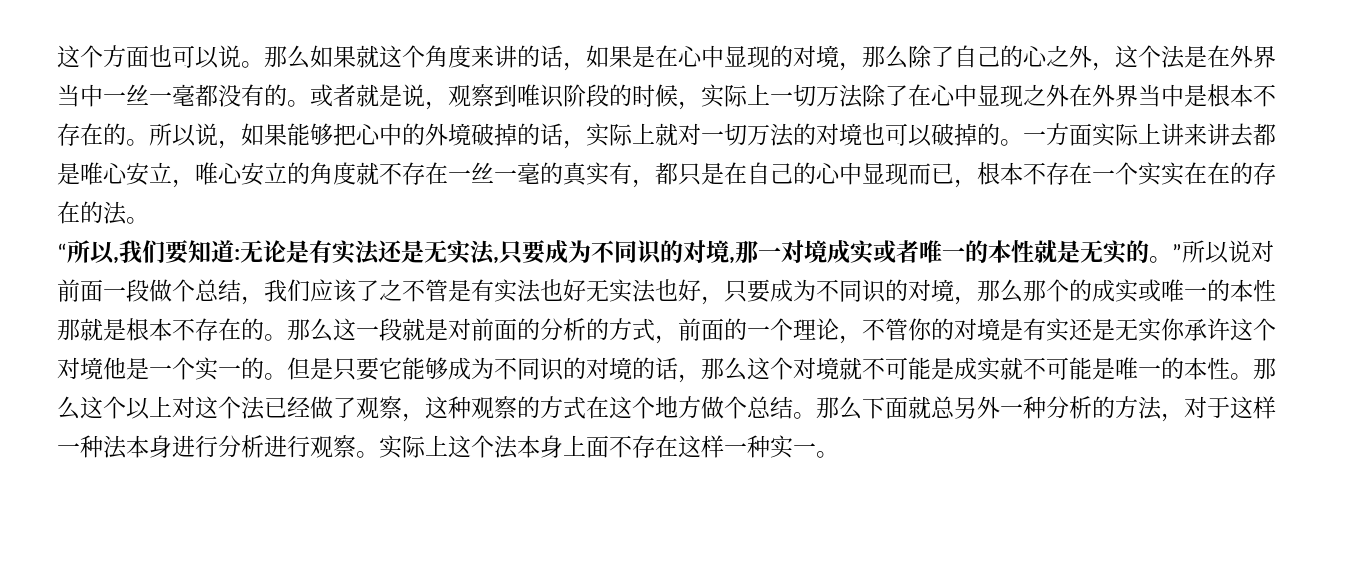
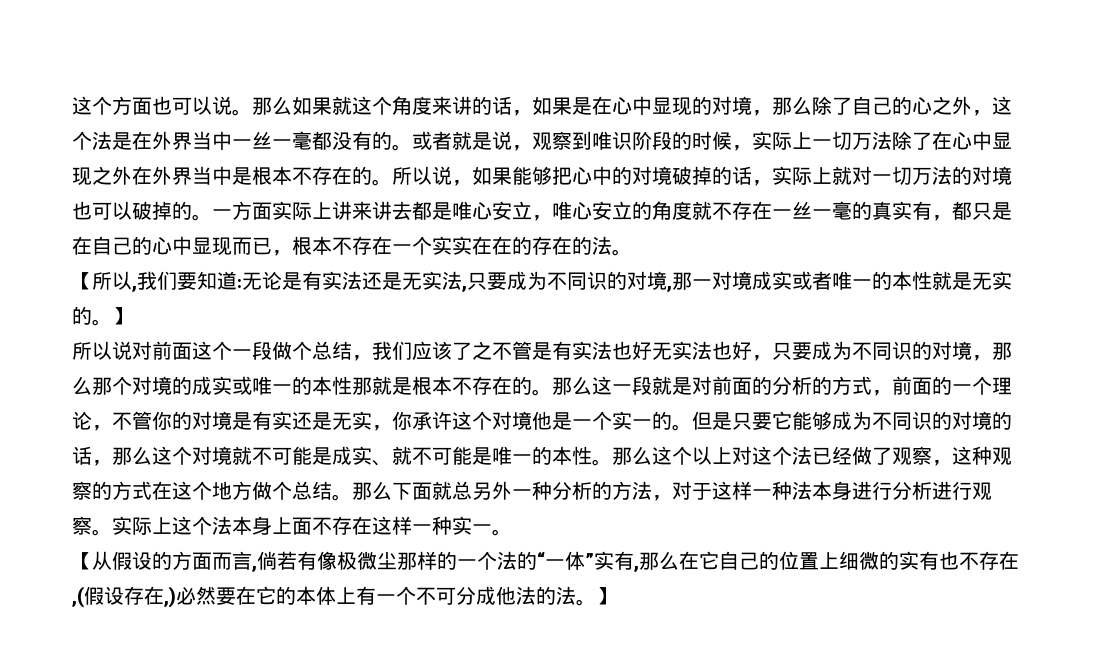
- 所以说，如果能够把心中的外境破掉的话，实际上就对一切万法的对境也可以破掉的。
+ 所以说，如果能够把心中的对境破掉的话，实际上就对一切万法的对境也可以破掉的。
- “所以,我们要知道:
+ 【所以,我们要知道:
- 无论是有实法还是无实法,只要成为不同识的对境,那一对境成实或者唯一的本性就是无实的。”所以说对前面一段做个总结，我们应该了之不管是有实法也好无实法也好，只要成为不同识的对境，那么那个的成实或唯一的本性那就是根本不存在的。
+ 无论是有实法还是无实法,只要成为不同识的对境,那一对境成实或者唯一的本性就是无实的。】
+ 所以说对前面这个一段做个总结，我们应该了之不管是有实法也好无实法也好，只要成为不同识的对境，那么那个对境的成实或唯一的本性那就是根本不存在的。
- 那么这一段就是对前面的分析的方式，前面的一个理论，不管你的对境是有实还是无实你承许这个对境他是一个实一的。
+ 那么这一段就是对前面的分析的方式，前面的一个理论，不管你的对境是有实还是无实，你承许这个对境他是一个实一的。
- 但是只要它能够成为不同识的对境的话，那么这个对境就不可能是成实就不可能是唯一的本性。
+ 但是只要它能够成为不同识的对境的话，那么这个对境就不可能是成实、就不可能是唯一的本性。
+ 【从假设的方面而言,倘若有像极微尘那样的一个法的“一体”实有,那么在它自己的位置上细微的实有也不存在,(假设存在,)必然要在它的本体上有一个不可分成他法的法。】

